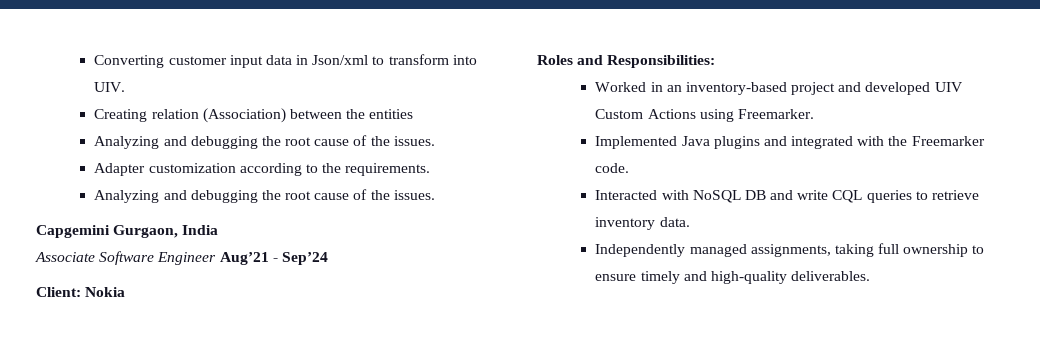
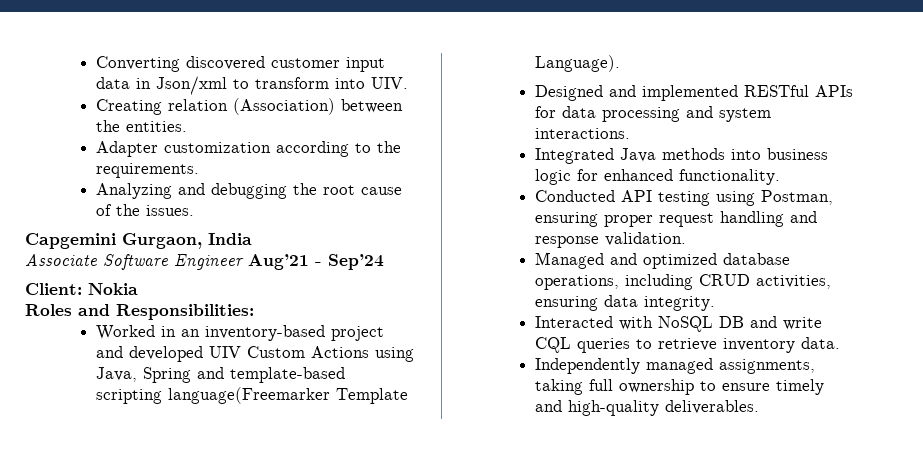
- Converting customer input data in Json/xml to transform into UIV.
+ Converting discovered customer input data in Json/xml to transform into UIV.
- Creating relation (Association) between the entities
- Analyzing and debugging the root cause of the issues.
+ Creating relation (Association) between the entities.
- Worked in an inventory-based project and developed UIV Custom Actions using Freemarker.
- Implemented Java plugins and integrated with the Freemarker code.
+ Worked in an inventory-based project and developed UIV Custom Actions using Java, Spring and template-based scripting language(Freemarker Template Language).
+ Designed and implemented RESTful APIs for data processing and system interactions.
+ Integrated Java methods into business logic for enhanced functionality.
+ Conducted API testing using Postman, ensuring proper request handling and response validation.
+ Managed and optimized database operations, including CRUD activities, ensuring data integrity.

